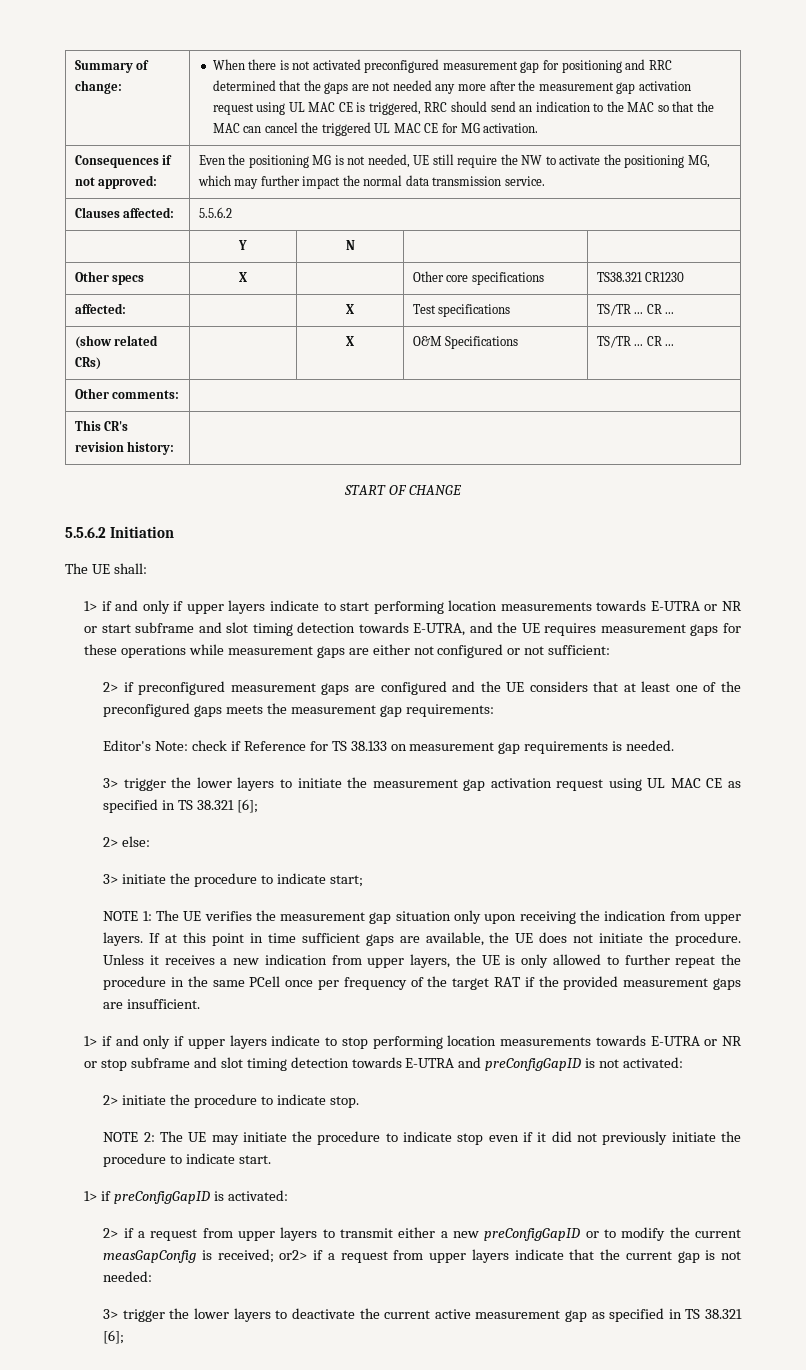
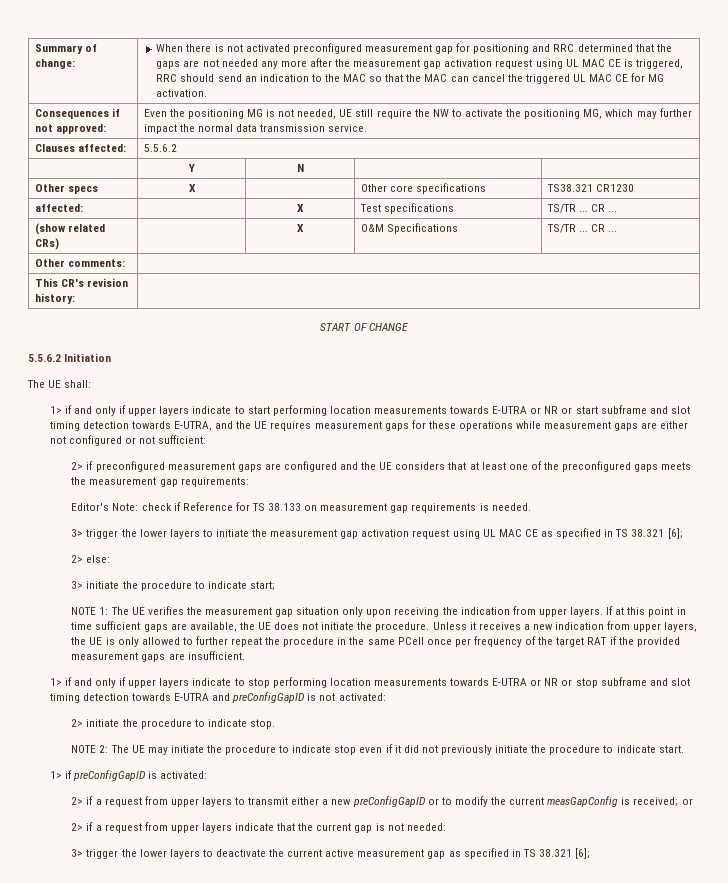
- 2> if a request from upper layers to transmit either a new preConfigGapID or to modify the current measGapConfig is received; or2> if a request from upper layers indicate that the current gap is not needed:
+ 2> if a request from upper layers to transmit either a new preConfigGapID or to modify the current measGapConfig is received; or
+ 2> if a request from upper layers indicate that the current gap is not needed:

